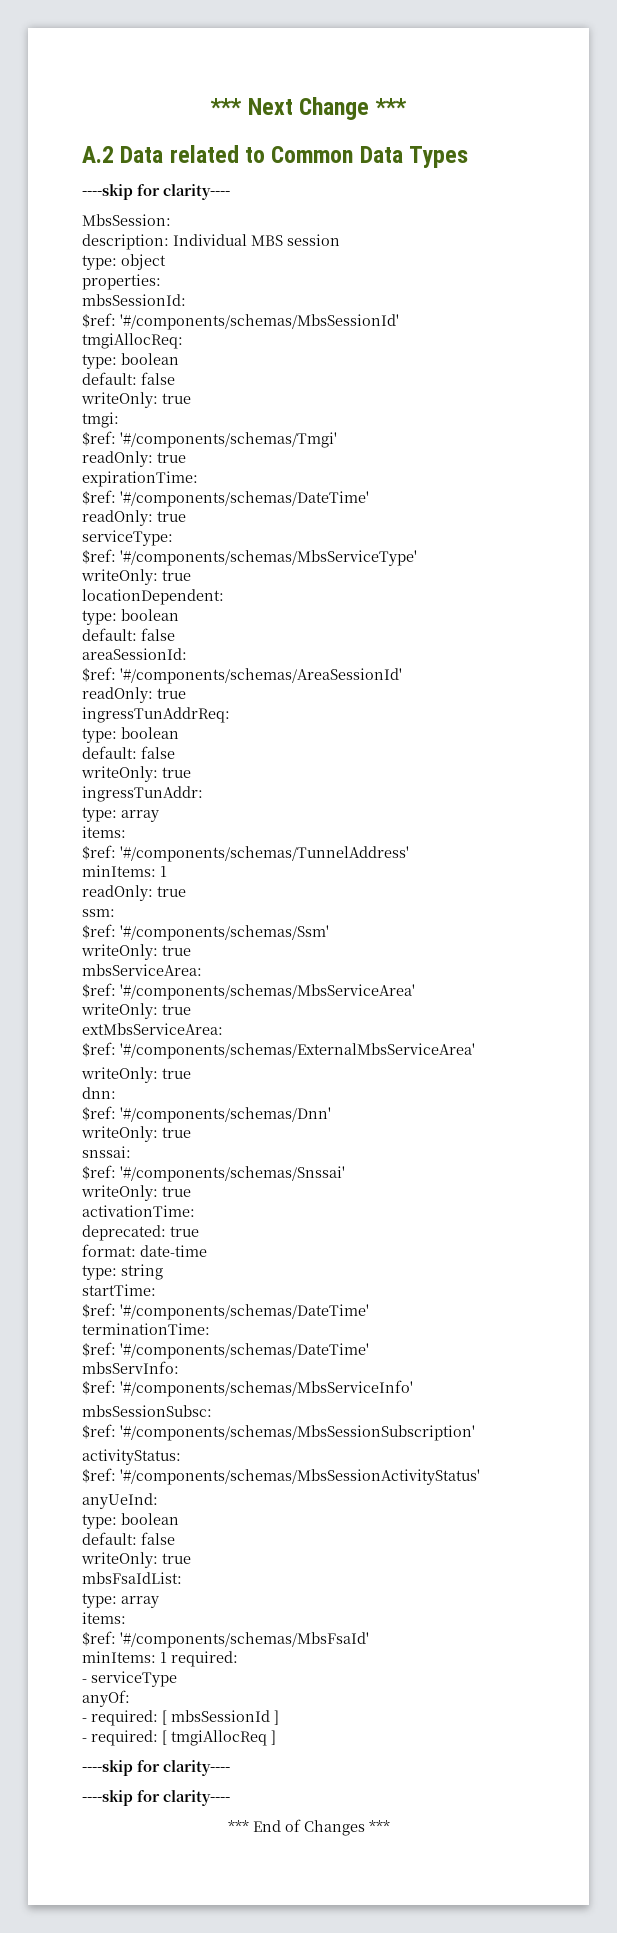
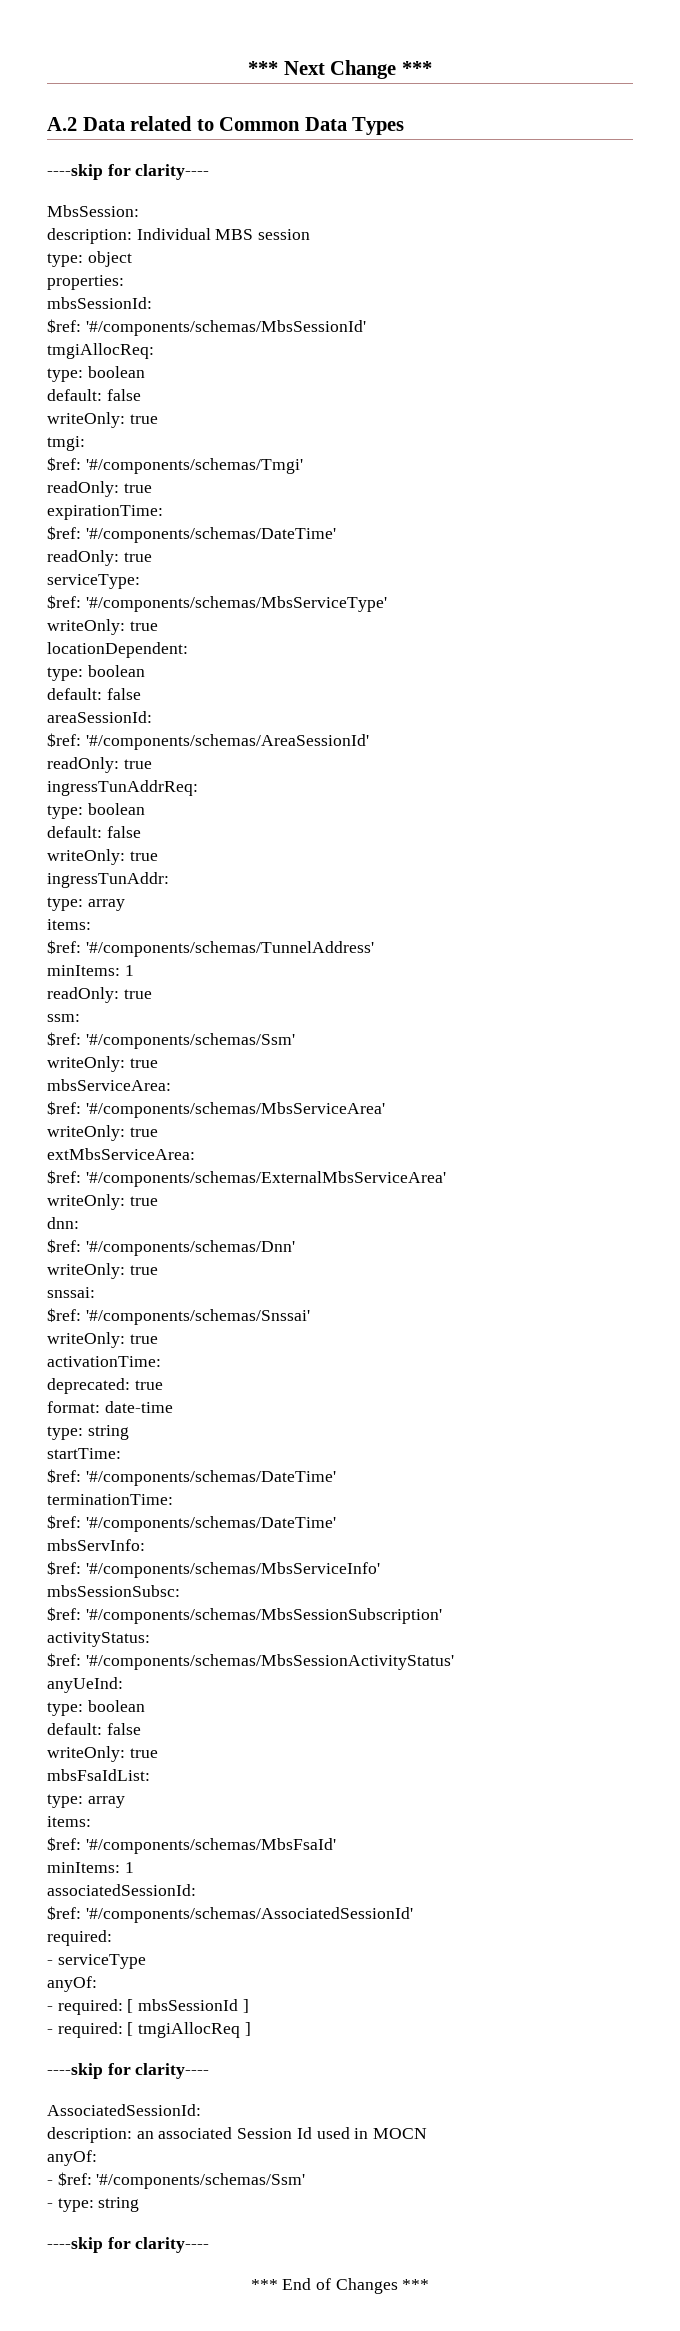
  $ref: '#/components/schemas/MbsFsaId'
- minItems: 1 required:
+ minItems: 1
+ associatedSessionId:
+ $ref: '#/components/schemas/AssociatedSessionId'
+ required:
+ AssociatedSessionId:
+ description: an associated Session Id used in MOCN
+ anyOf:
+ - $ref: '#/components/schemas/Ssm'
+ - type: string

